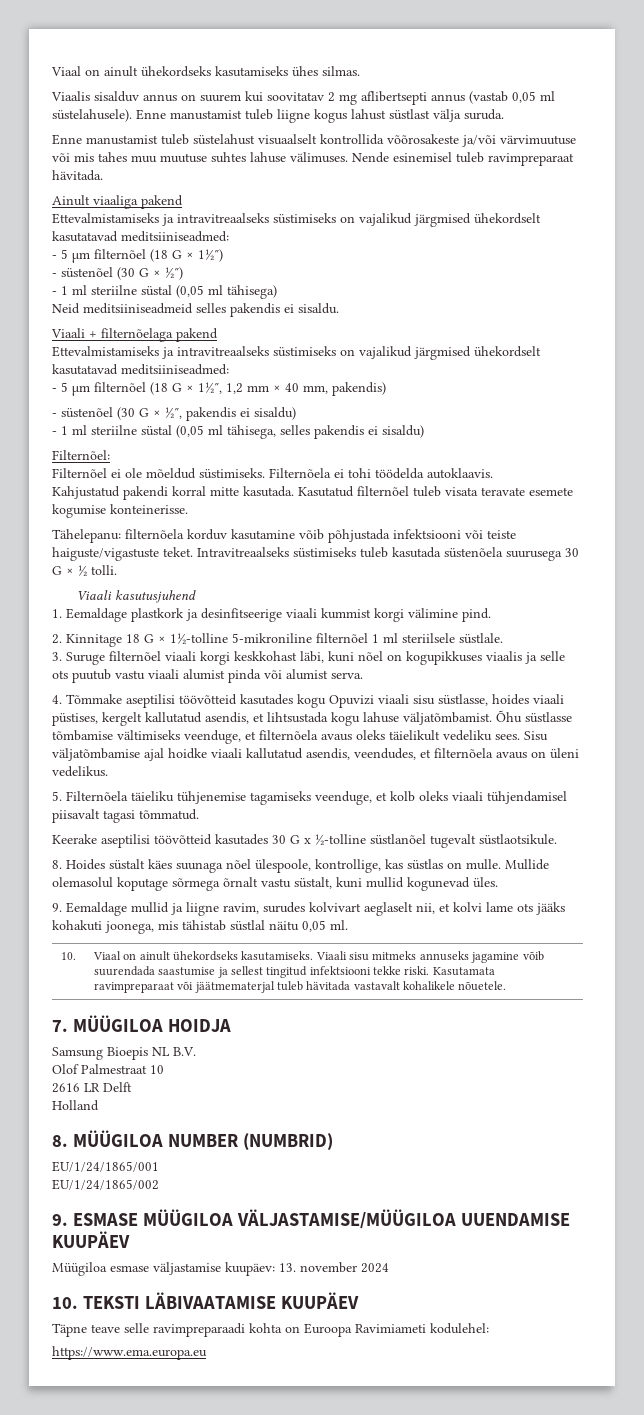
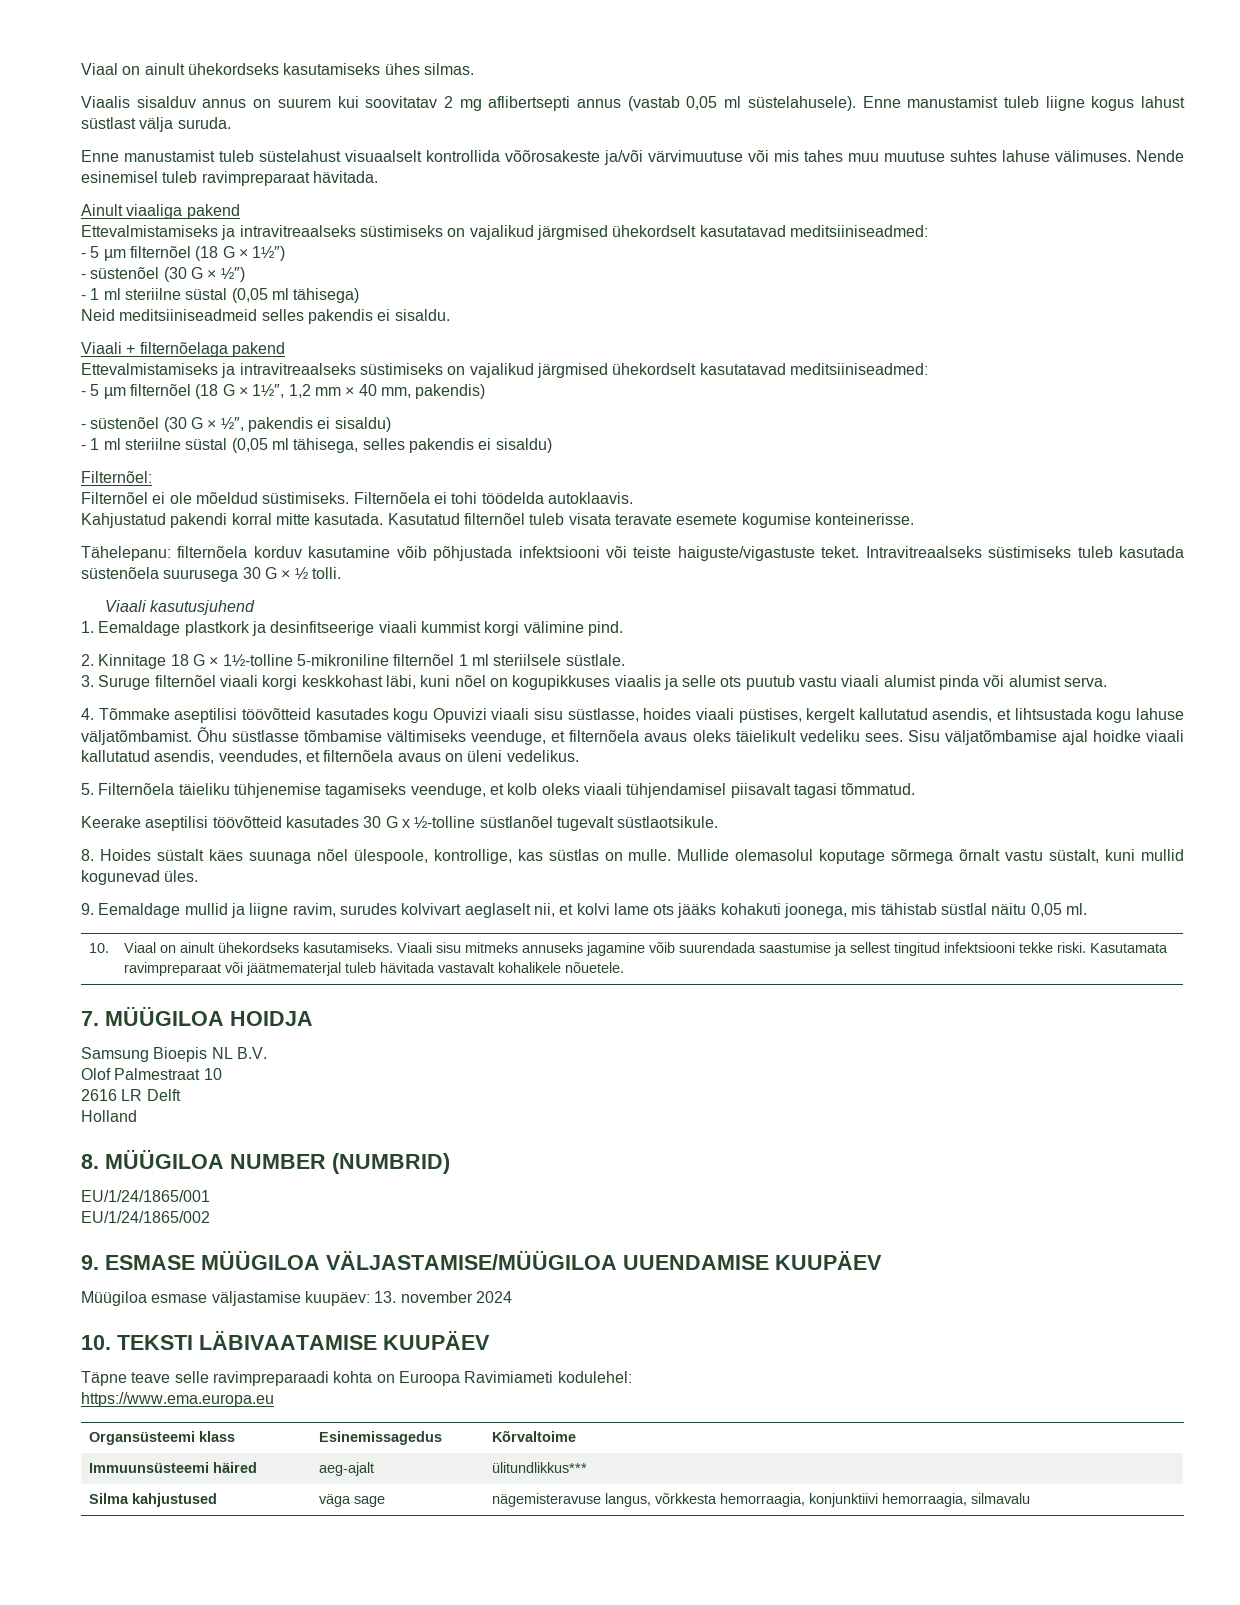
+ Organsüsteemi klass | Esinemissagedus | Kõrvaltoime
+ Immuunsüsteemi häired | aeg-ajalt | ülitundlikkus***
+ Silma kahjustused | väga sage | nägemisteravuse langus, võrkkesta hemorraagia, konjunktiivi hemorraagia, silmavalu

